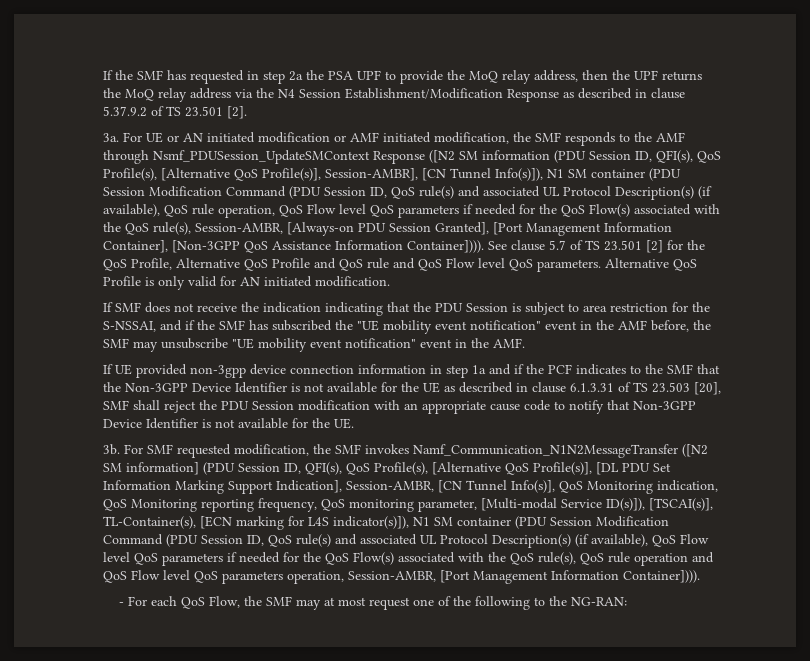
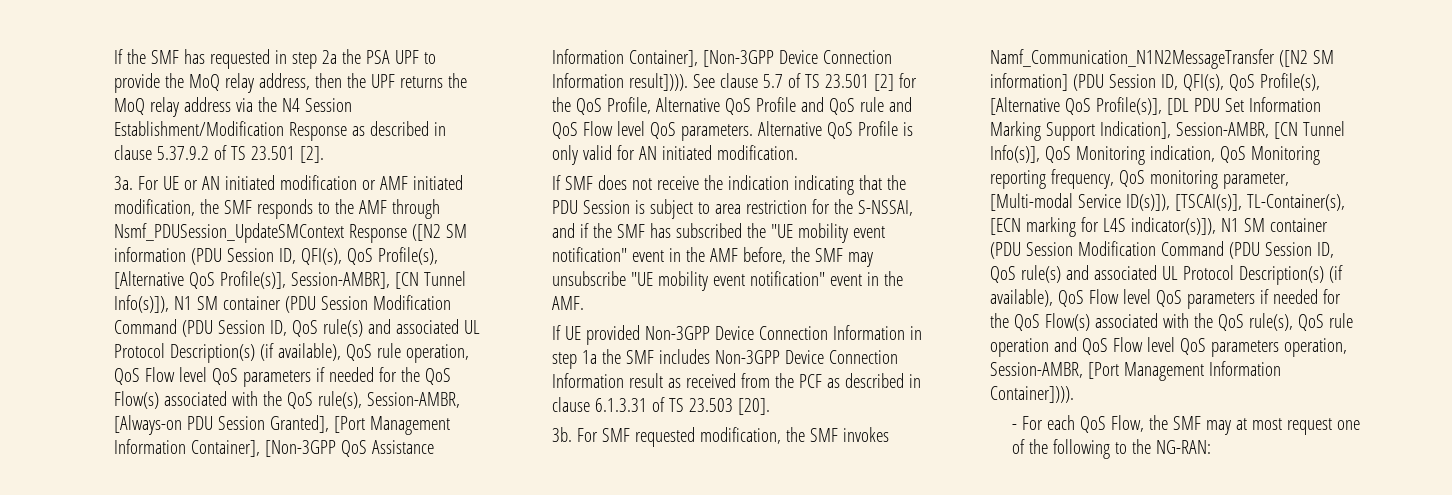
- For UE or AN initiated modification or AMF initiated modification, the SMF responds to the AMF through Nsmf_PDUSession_UpdateSMContext Response ([N2 SM information (PDU Session ID, QFI(s), QoS Profile(s), [Alternative QoS Profile(s)], Session-AMBR], [CN Tunnel Info(s)]), N1 SM container (PDU Session Modification Command (PDU Session ID, QoS rule(s) and associated UL Protocol Description(s) (if available), QoS rule operation, QoS Flow level QoS parameters if needed for the QoS Flow(s) associated with the QoS rule(s), Session-AMBR, [Always-on PDU Session Granted], [Port Management Information Container], [Non-3GPP QoS Assistance Information Container]))).
+ For UE or AN initiated modification or AMF initiated modification, the SMF responds to the AMF through Nsmf_PDUSession_UpdateSMContext Response ([N2 SM information (PDU Session ID, QFI(s), QoS Profile(s), [Alternative QoS Profile(s)], Session-AMBR], [CN Tunnel Info(s)]), N1 SM container (PDU Session Modification Command (PDU Session ID, QoS rule(s) and associated UL Protocol Description(s) (if available), QoS rule operation, QoS Flow level QoS parameters if needed for the QoS Flow(s) associated with the QoS rule(s), Session-AMBR, [Always-on PDU Session Granted], [Port Management Information Container], [Non-3GPP QoS Assistance Information Container], [Non-3GPP Device Connection Information result]))).
- If UE provided non-3gpp device connection information in step 1a and if the PCF indicates to the SMF that the Non-3GPP Device Identifier is not available for the UE as described in clause 6.1.3.31 of TS 23.503 [20], SMF shall reject the PDU Session modification with an appropriate cause code to notify that Non-3GPP Device Identifier is not available for the UE.
+ If UE provided Non-3GPP Device Connection Information in step 1a the SMF includes Non-3GPP Device Connection Information result as received from the PCF as described in clause 6.1.3.31 of TS 23.503 [20].

